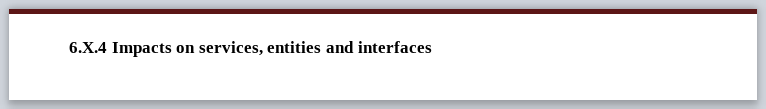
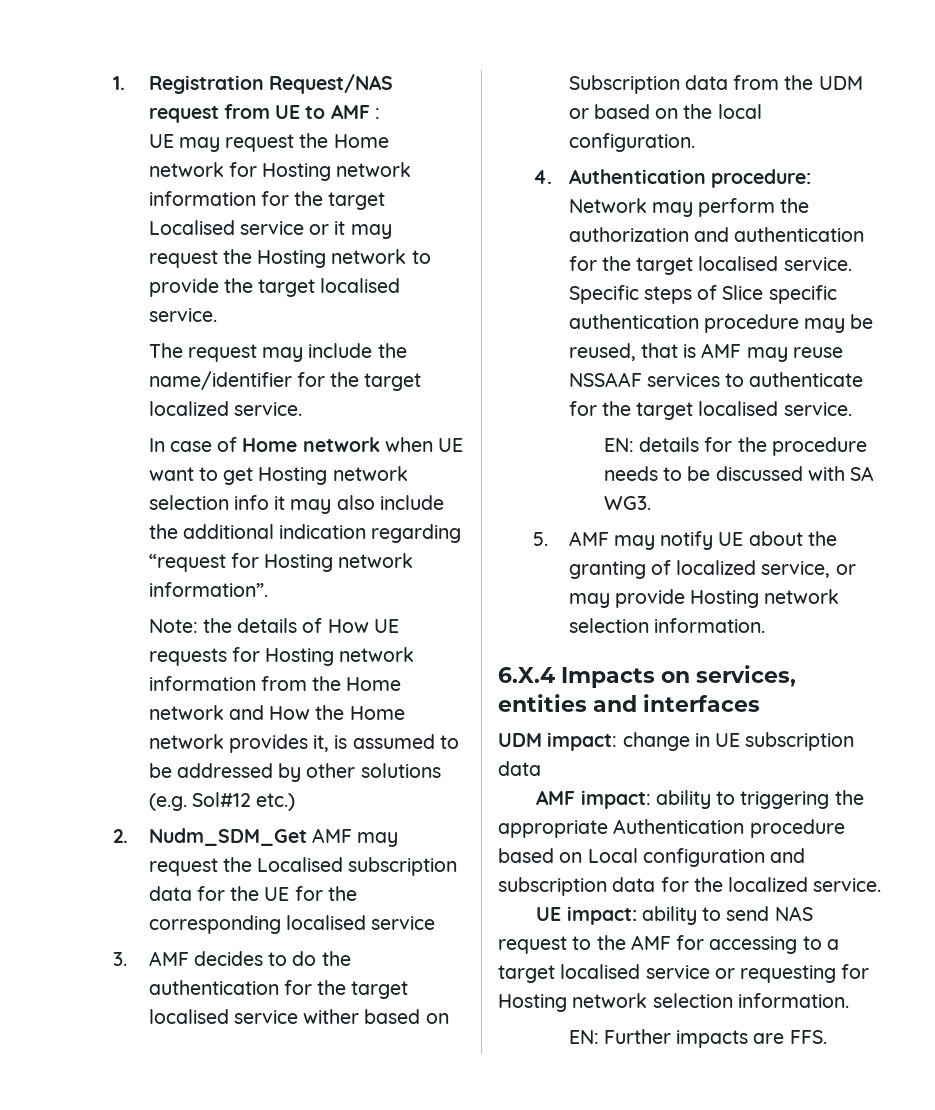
+ 1. Registration Request/NAS request from UE to AMF :
+ UE may request the Home network for Hosting network information for the target Localised service or it may request the Hosting network to provide the target localised service.
+ The request may include the name/identifier for the target localized service.
+ In case of Home network when UE want to get Hosting network selection info it may also include the additional indication regarding “request for Hosting network information”.
+ Note: the details of How UE requests for Hosting network information from the Home network and How the Home network provides it, is assumed to be addressed by other solutions (e.g. Sol#12 etc.)
+ 2. Nudm_SDM_Get AMF may request the Localised subscription data for the UE for the corresponding localised service
+ 3. AMF decides to do the authentication for the target localised service wither based on Subscription data from the UDM or based on the local configuration.
+ 4. Authentication procedure: Network may perform the authorization and authentication for the target localised service. Specific steps of Slice specific authentication procedure may be reused, that is AMF may reuse NSSAAF services to authenticate for the target localised service.
+ EN: details for the procedure needs to be discussed with SA WG3.
+ 5. AMF may notify UE about the granting of localized service, or may provide Hosting network selection information.
+ UDM impact: change in UE subscription data
+ AMF impact: ability to triggering the appropriate Authentication procedure based on Local configuration and subscription data for the localized service.
+ UE impact: ability to send NAS request to the AMF for accessing to a target localised service or requesting for Hosting network selection information.
+ EN: Further impacts are FFS.

